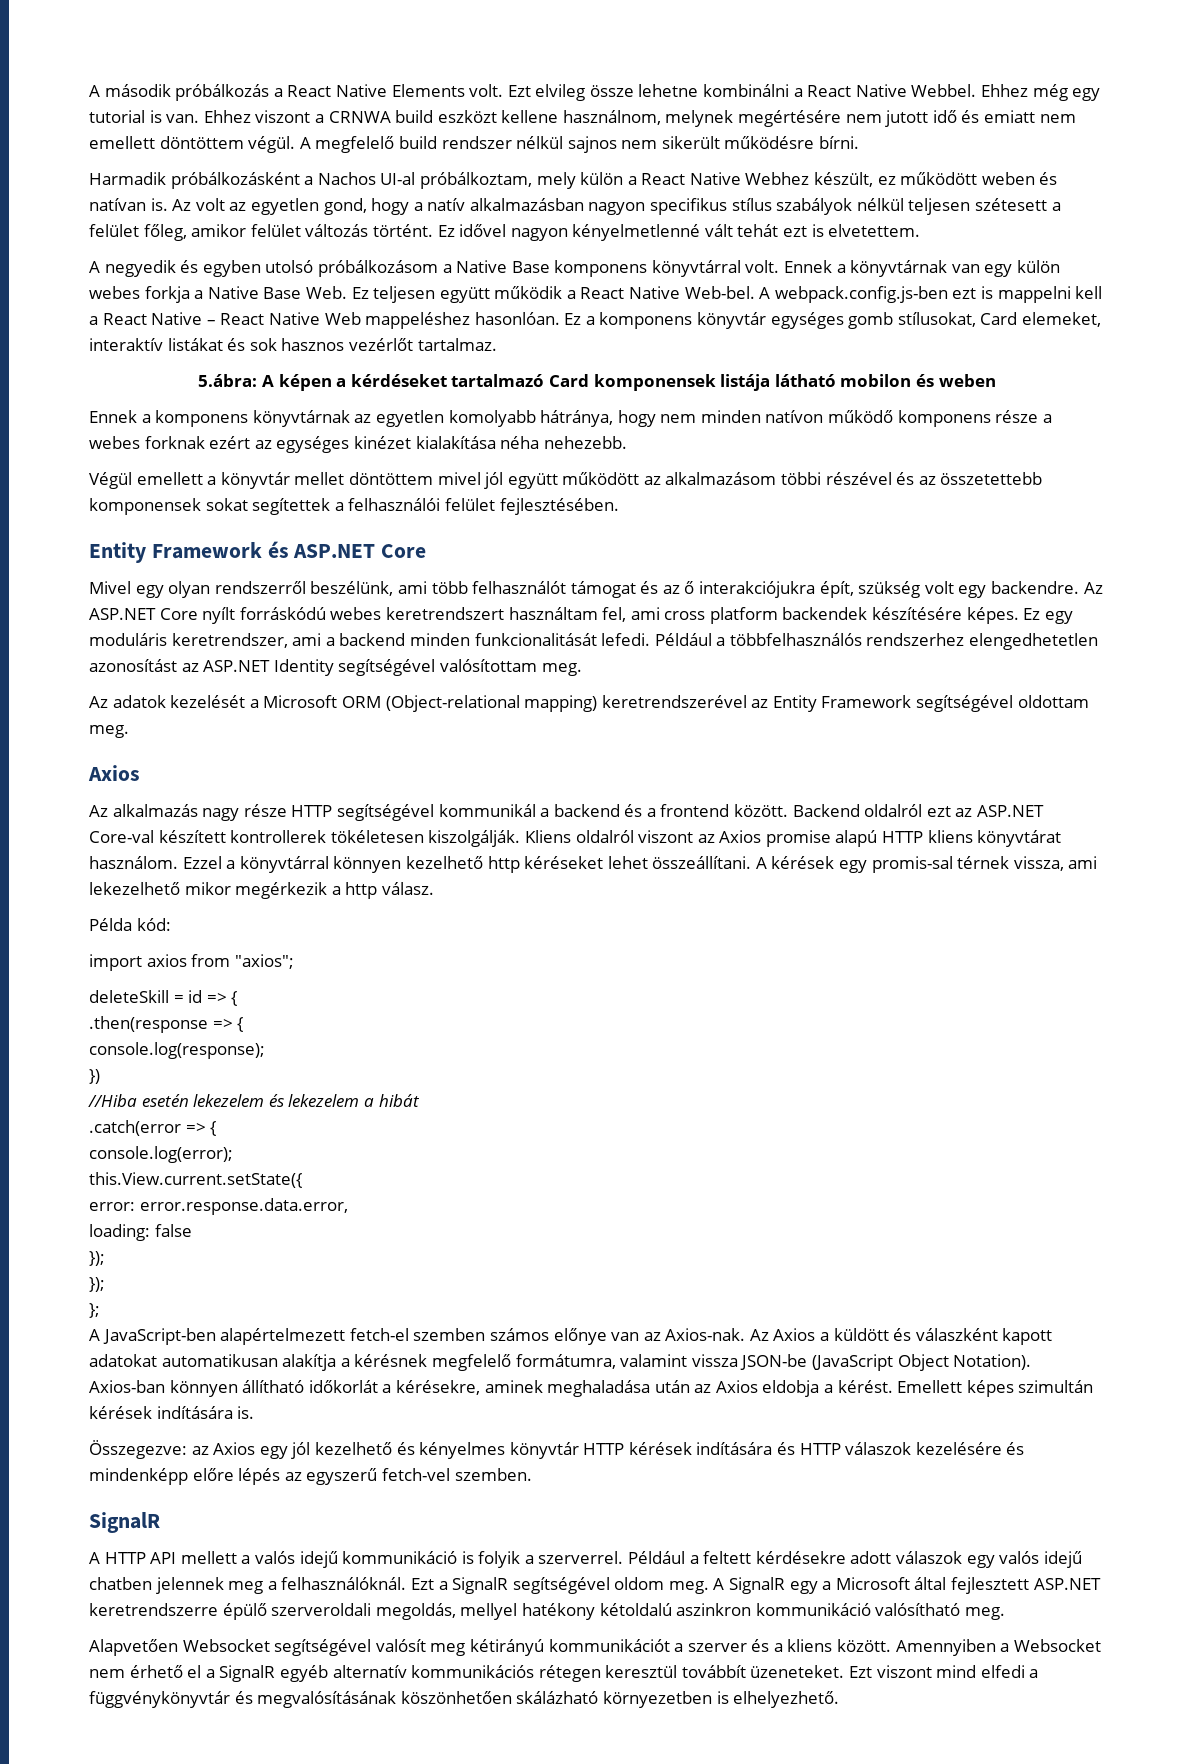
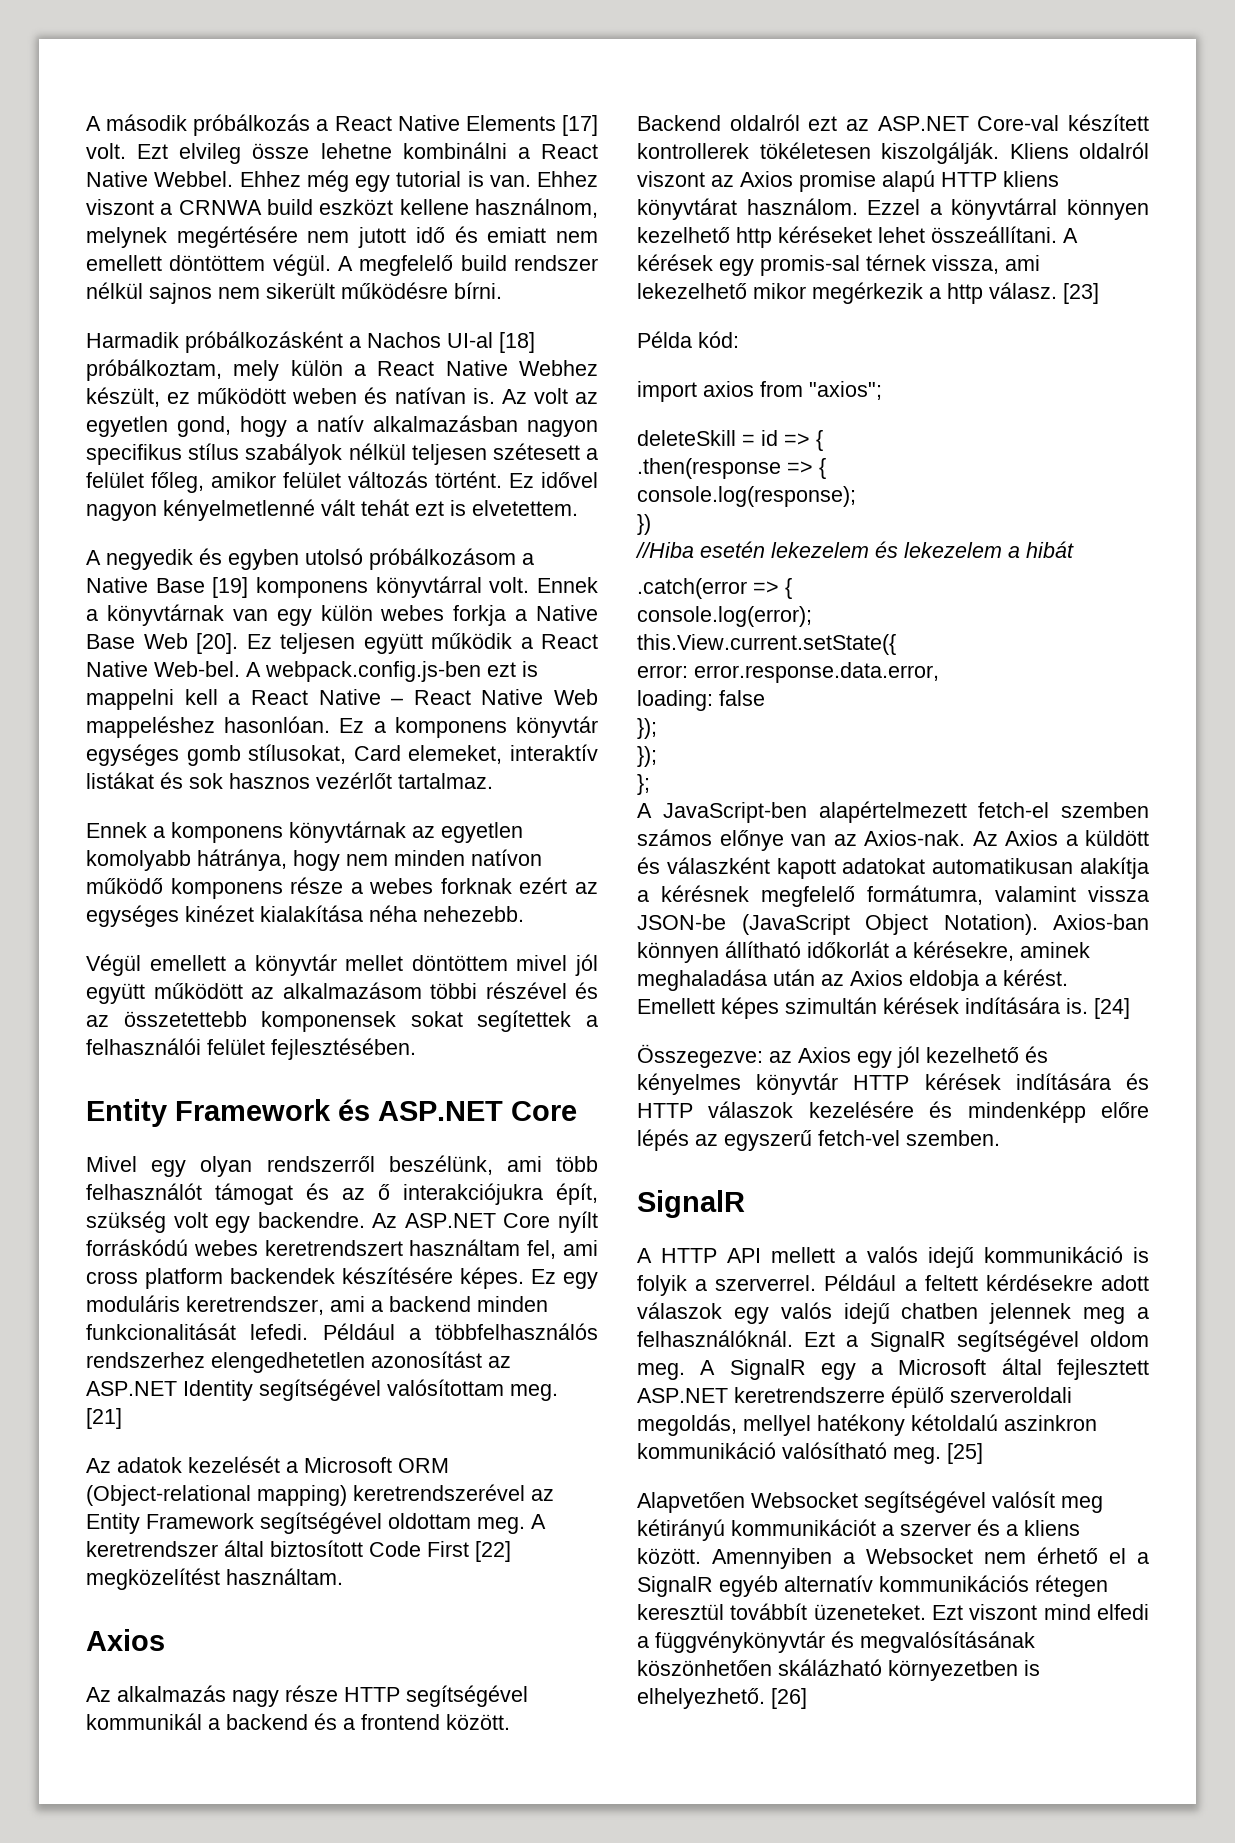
- A második próbálkozás a React Native Elements volt.
+ A második próbálkozás a React Native Elements [17] volt.
- Harmadik próbálkozásként a Nachos UI-al próbálkoztam, mely külön a React Native Webhez készült, ez működött weben és natívan is.
+ Harmadik próbálkozásként a Nachos UI-al [18] próbálkoztam, mely külön a React Native Webhez készült, ez működött weben és natívan is.
- A negyedik és egyben utolsó próbálkozásom a Native Base komponens könyvtárral volt.
+ A negyedik és egyben utolsó próbálkozásom a Native Base [19] komponens könyvtárral volt.
- Ennek a könyvtárnak van egy külön webes forkja a Native Base Web. Ez teljesen együtt működik a React Native Web-bel.
+ Ennek a könyvtárnak van egy külön webes forkja a Native Base Web [20]. Ez teljesen együtt működik a React Native Web-bel.
- 5.ábra: A képen a kérdéseket tartalmazó Card komponensek listája látható mobilon és weben
+ [21]
+ A keretrendszer által biztosított Code First [22] megközelítést használtam.
+ [23]
+ [24]
+ [25]
+ [26]

